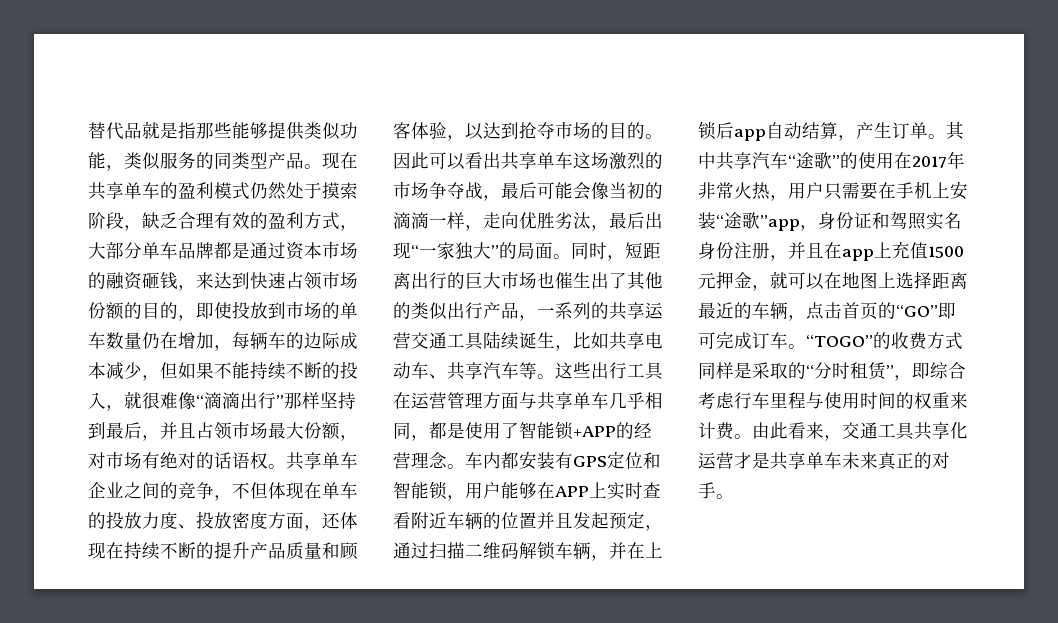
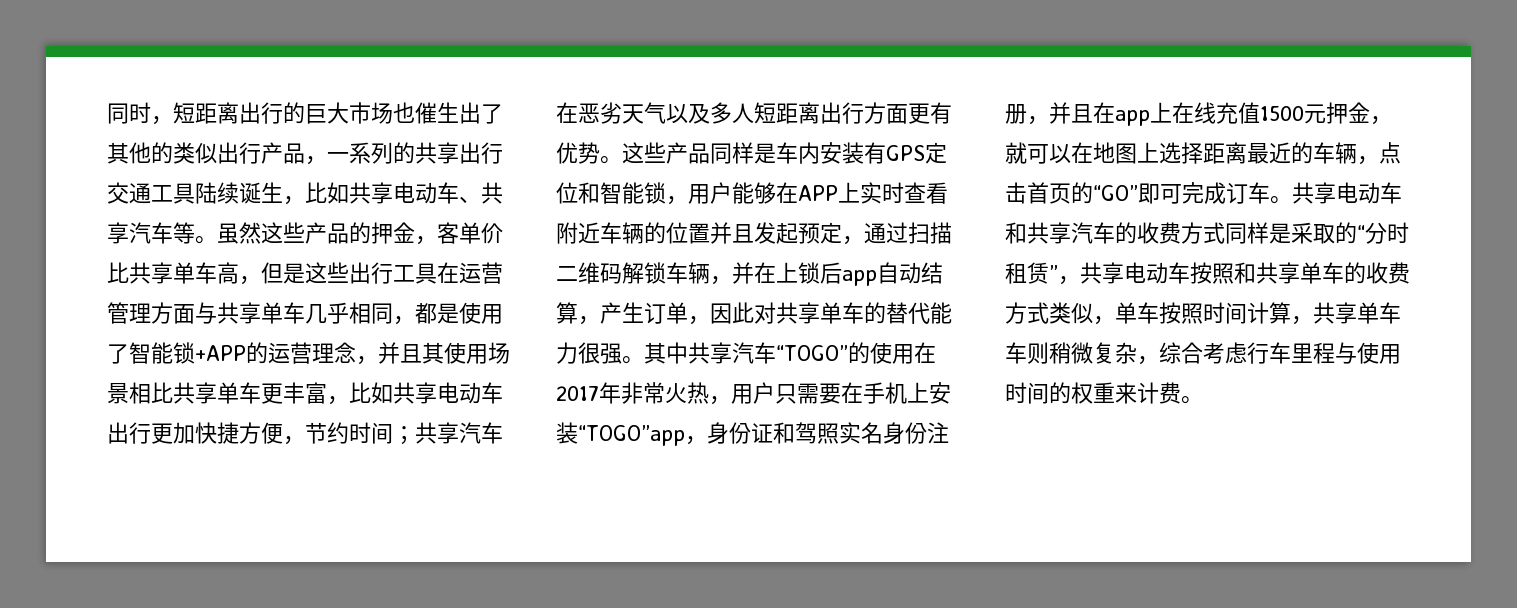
- 替代品就是指那些能够提供类似功能，类似服务的同类型产品。现在共享单车的盈利模式仍然处于摸索阶段，缺乏合理有效的盈利方式，大部分单车品牌都是通过资本市场的融资砸钱，来达到快速占领市场份额的目的，即使投放到市场的单车数量仍在增加，每辆车的边际成本减少，但如果不能持续不断的投入，就很难像“滴滴出行”那样坚持到最后，并且占领市场最大份额，对市场有绝对的话语权。共享单车企业之间的竞争，不但体现在单车的投放力度、投放密度方面，还体现在持续不断的提升产品质量和顾客体验，以达到抢夺市场的目的。因此可以看出共享单车这场激烈的市场争夺战，最后可能会像当初的滴滴一样，走向优胜劣汰，最后出现“一家独大”的局面。同时，短距离出行的巨大市场也催生出了其他的类似出行产品，一系列的共享运营交通工具陆续诞生，比如共享电动车、共享汽车等。
+ 同时，短距离出行的巨大市场也催生出了其他的类似出行产品，一系列的共享出行交通工具陆续诞生，比如共享电动车、共享汽车等。
- 这些出行工具在运营管理方面与共享单车几乎相同，都是使用了智能锁+APP的经营理念。车内都安装有GPS定位和智能锁，用户能够在APP上实时查看附近车辆的位置并且发起预定，通过扫描二维码解锁车辆，并在上锁后app自动结算，产生订单。
+ 虽然这些产品的押金，客单价比共享单车高，但是这些出行工具在运营管理方面与共享单车几乎相同，都是使用了智能锁+APP的运营理念，并且其使用场景相比共享单车更丰富，比如共享电动车出行更加快捷方便，节约时间；共享汽车在恶劣天气以及多人短距离出行方面更有优势。这些产品同样是车内安装有GPS定位和智能锁，用户能够在APP上实时查看附近车辆的位置并且发起预定，通过扫描二维码解锁车辆，并在上锁后app自动结算，产生订单，因此对共享单车的替代能力很强。
- 其中共享汽车“途歌”的使用在2017年非常火热，用户只需要在手机上安装“途歌”app，身份证和驾照实名身份注册，并且在app上充值1500元押金，就可以在地图上选择距离最近的车辆，点击首页的“GO”即可完成订车。
+ 其中共享汽车“TOGO”的使用在2017年非常火热，用户只需要在手机上安装“TOGO”app，身份证和驾照实名身份注册，并且在app上在线充值1500元押金，就可以在地图上选择距离最近的车辆，点击首页的“GO”即可完成订车。
- “TOGO”的收费方式同样是采取的“分时租赁”，即综合考虑行车里程与使用时间的权重来计费。由此看来，交通工具共享化运营才是共享单车未来真正的对手。
+ 共享电动车和共享汽车的收费方式同样是采取的“分时租赁”，共享电动车按照和共享单车的收费方式类似，单车按照时间计算，共享单车车则稍微复杂，综合考虑行车里程与使用时间的权重来计费。

